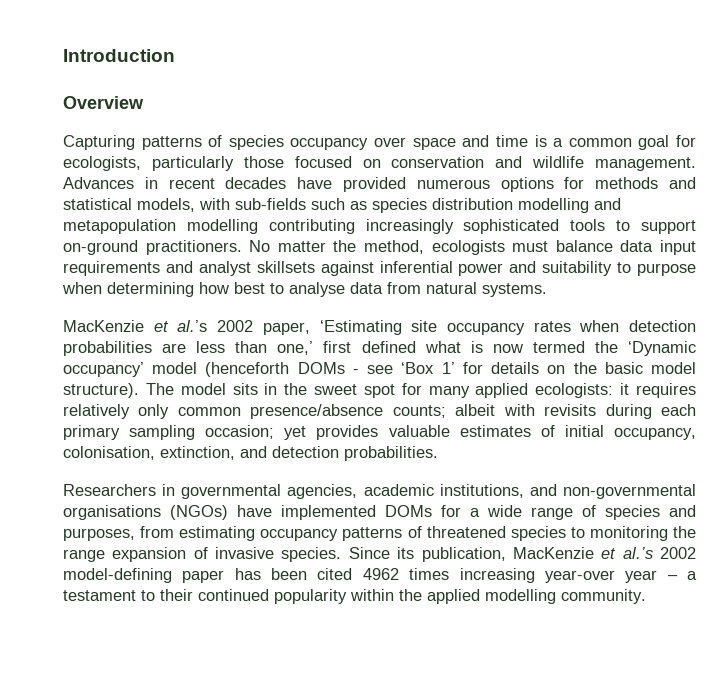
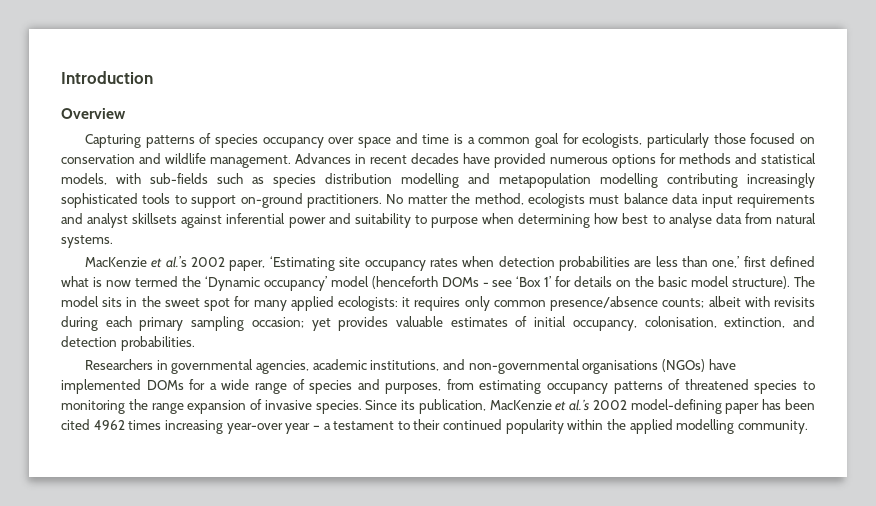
- The model sits in the sweet spot for many applied ecologists: it requires relatively only common presence/absence counts; albeit with revisits during each primary sampling occasion; yet provides valuable estimates of initial occupancy, colonisation, extinction, and detection probabilities.
+ The model sits in the sweet spot for many applied ecologists: it requires only common presence/absence counts; albeit with revisits during each primary sampling occasion; yet provides valuable estimates of initial occupancy, colonisation, extinction, and detection probabilities.

